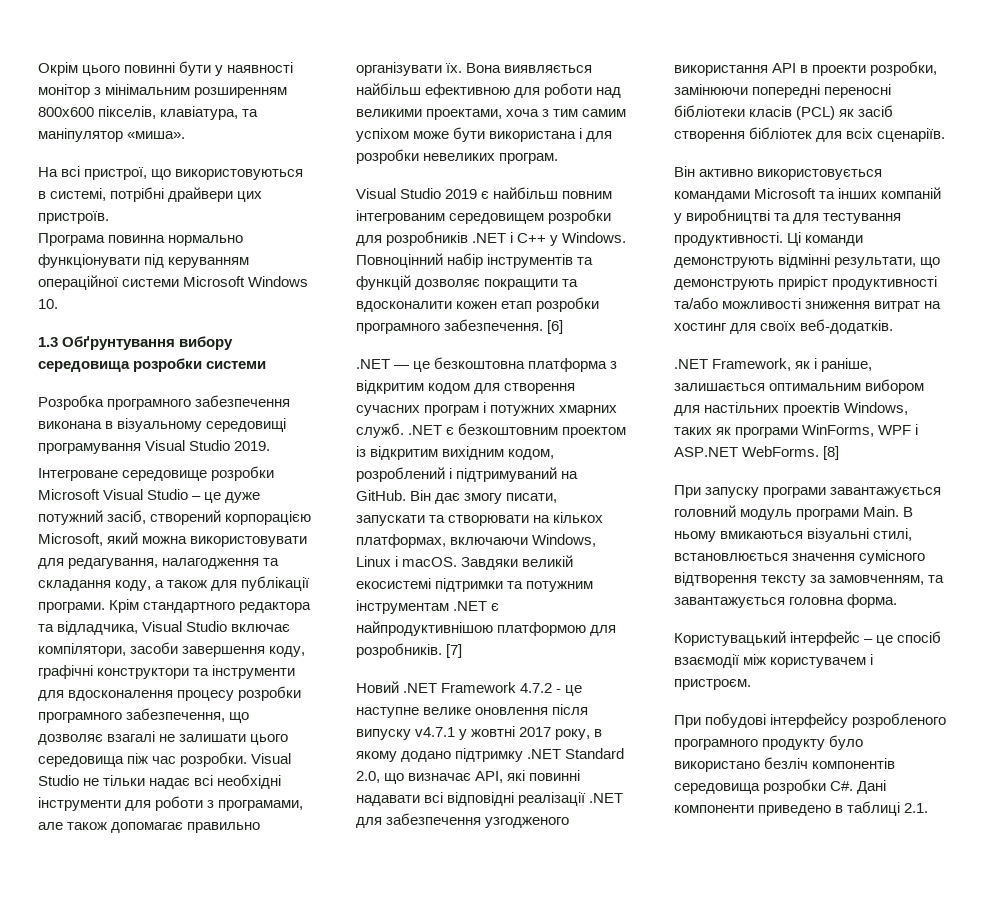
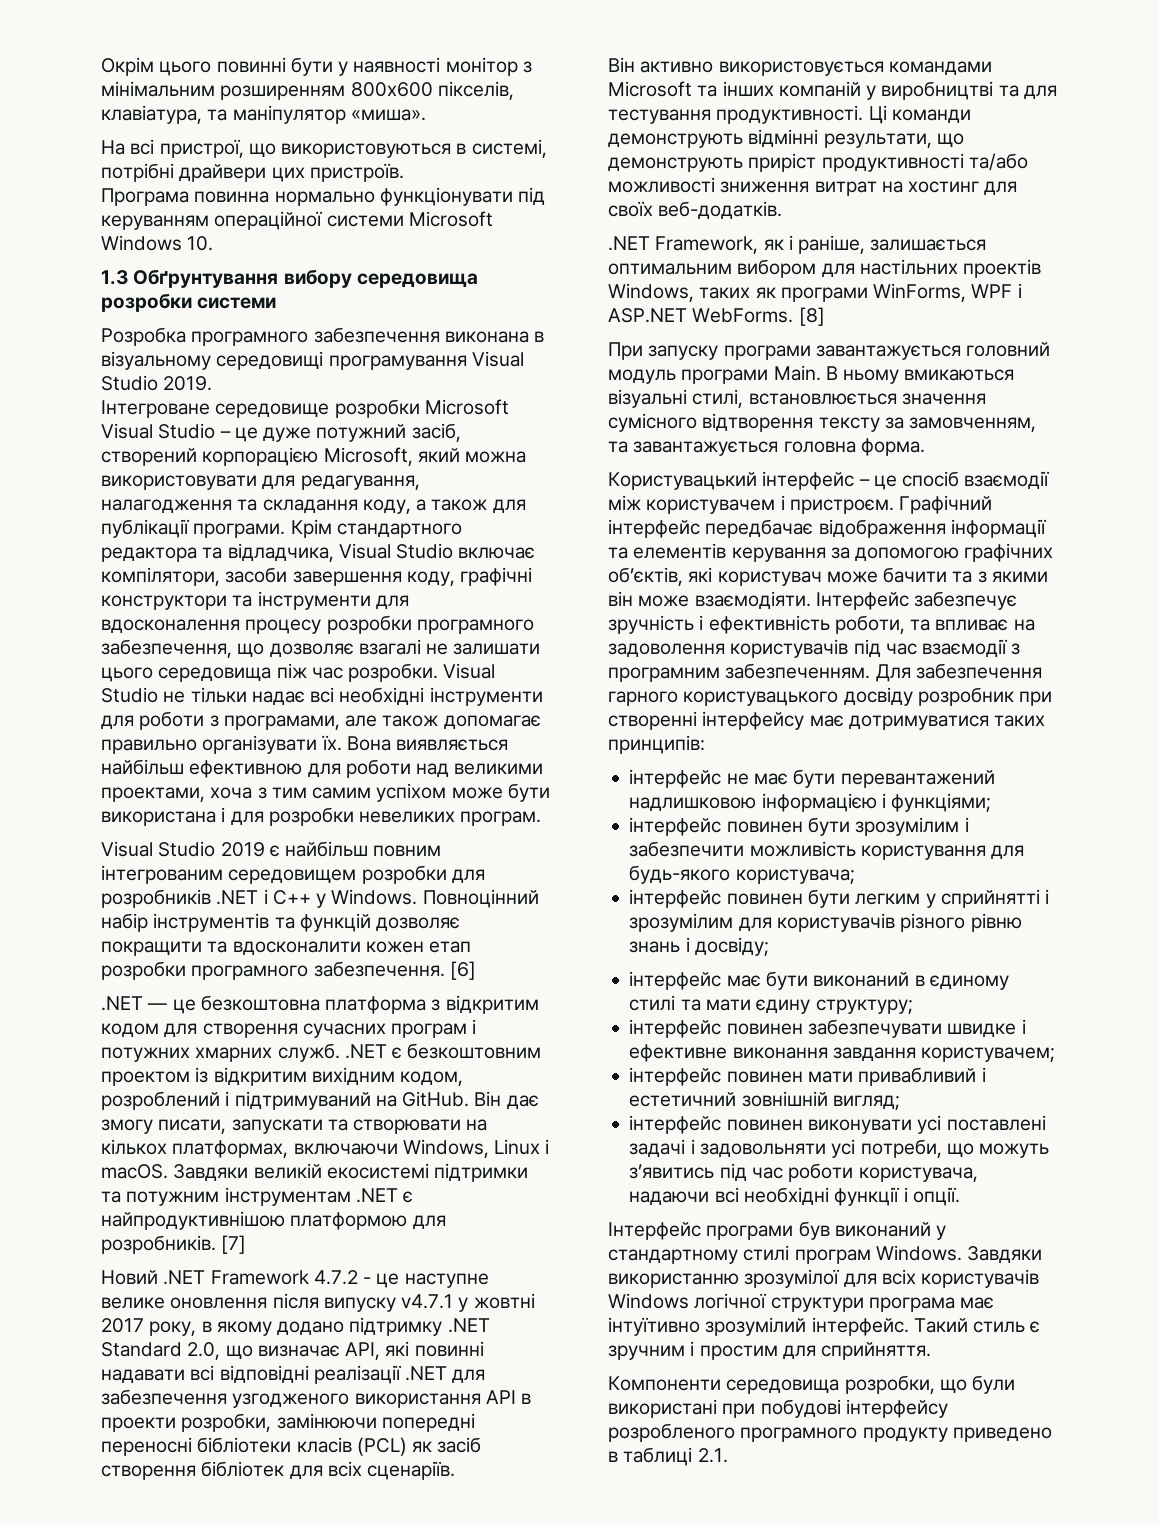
- Користувацький інтерфейс – це спосіб взаємодії між користувачем і пристроєм.
- При побудові інтерфейсу розробленого програмного продукту було використано безліч компонентів середовища розробки C#. Дані компоненти приведено в таблиці 2.1.
+ Користувацький інтерфейс – це спосіб взаємодії між користувачем і пристроєм. Графічний інтерфейс передбачає відображення інформації та елементів керування за допомогою графічних об’єктів, які користувач може бачити та з якими він може взаємодіяти. Інтерфейс забезпечує зручність і ефективність роботи, та впливає на задоволення користувачів під час взаємодії з програмним забезпеченням. Для забезпечення гарного користувацького досвіду розробник при створенні інтерфейсу має дотримуватися таких принципів:
+ інтерфейс не має бути перевантажений надлишковою інформацією і функціями;
+ інтерфейс повинен бути зрозумілим і забезпечити можливість користування для будь-якого користувача;
+ інтерфейс повинен бути легким у сприйнятті і зрозумілим для користувачів різного рівню знань і досвіду;
+ інтерфейс має бути виконаний в єдиному стилі та мати єдину структуру;
+ інтерфейс повинен забезпечувати швидке і ефективне виконання завдання користувачем;
+ інтерфейс повинен мати привабливий і естетичний зовнішній вигляд;
+ інтерфейс повинен виконувати усі поставлені задачі і задовольняти усі потреби, що можуть з’явитись під час роботи користувача, надаючи всі необхідні функції і опції.
+ Інтерфейс програми був виконаний у стандартному стилі програм Windows. Завдяки використанню зрозумілої для всіх користувачів Windows логічної структури програма має інтуїтивно зрозумілий інтерфейс. Такий стиль є зручним і простим для сприйняття.
+ Компоненти середовища розробки, що були використані при побудові інтерфейсу розробленого програмного продукту приведено в таблиці 2.1.

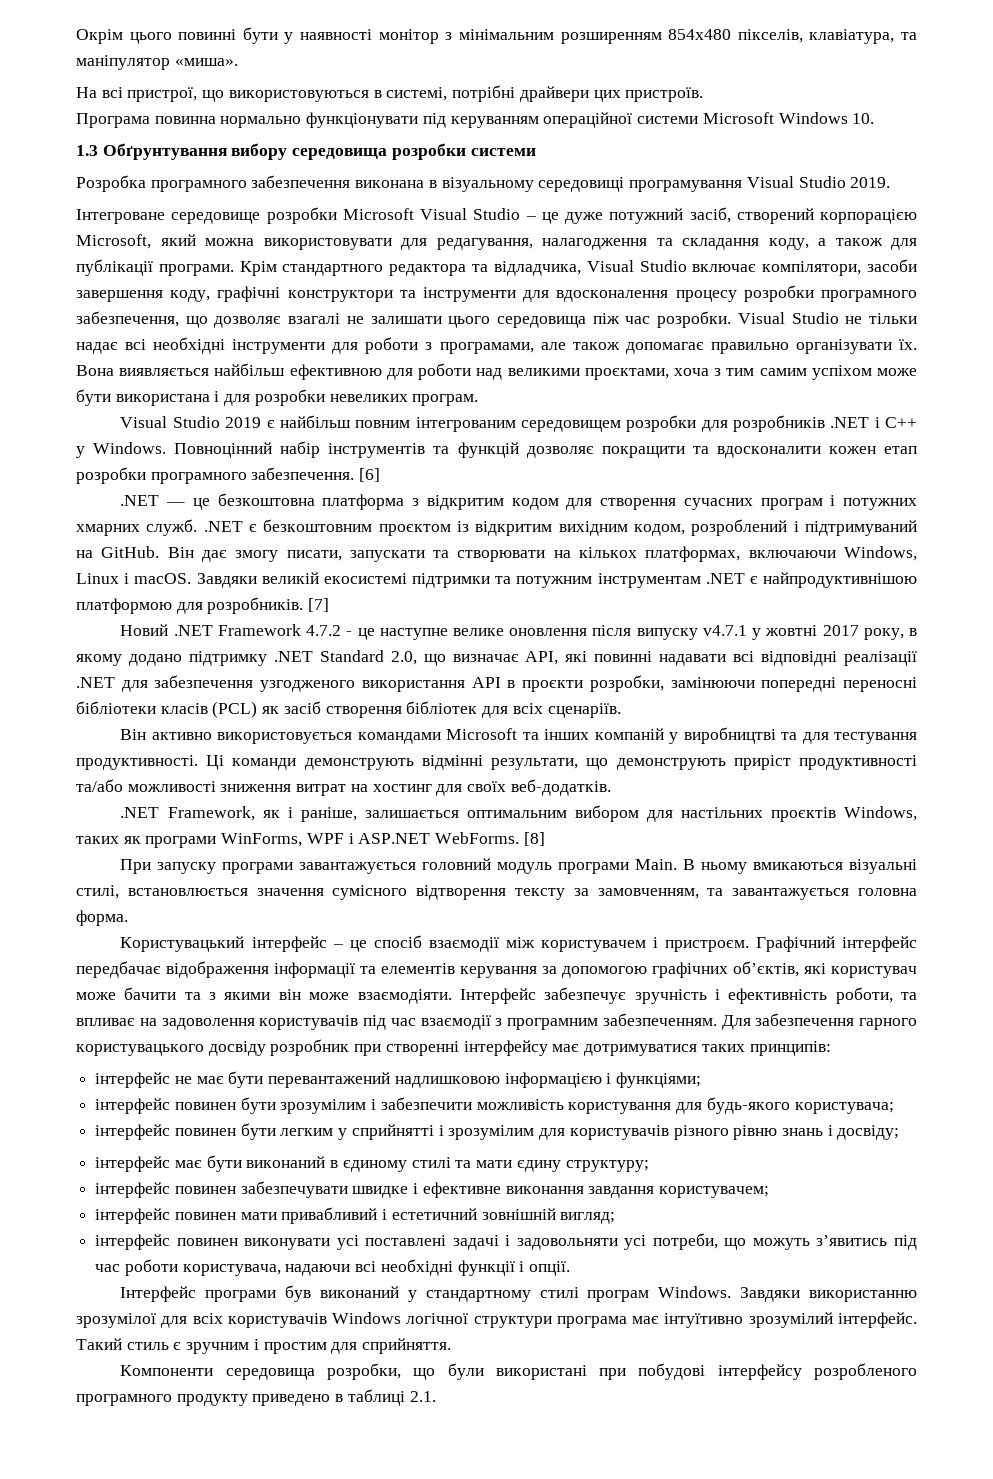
- Окрім цього повинні бути у наявності монітор з мінімальним розширенням 800х600 пікселів, клавіатура, та маніпулятор «миша».
+ Окрім цього повинні бути у наявності монітор з мінімальним розширенням 854х480 пікселів, клавіатура, та маніпулятор «миша».
- Вона виявляється найбільш ефективною для роботи над великими проектами, хоча з тим самим успіхом може бути використана і для розробки невеликих програм.
+ Вона виявляється найбільш ефективною для роботи над великими проєктами, хоча з тим самим успіхом може бути використана і для розробки невеликих програм.
- .NET — це безкоштовна платформа з відкритим кодом для створення сучасних програм і потужних хмарних служб. .NET є безкоштовним проектом із відкритим вихідним кодом, розроблений і підтримуваний на GitHub.
+ .NET — це безкоштовна платформа з відкритим кодом для створення сучасних програм і потужних хмарних служб. .NET є безкоштовним проєктом із відкритим вихідним кодом, розроблений і підтримуваний на GitHub.
- Новий .NET Framework 4.7.2 - це наступне велике оновлення після випуску v4.7.1 у жовтні 2017 року, в якому додано підтримку .NET Standard 2.0, що визначає API, які повинні надавати всі відповідні реалізації .NET для забезпечення узгодженого використання API в проекти розробки, замінюючи попередні переносні бібліотеки класів (PCL) як засіб створення бібліотек для всіх сценаріїв.
+ Новий .NET Framework 4.7.2 - це наступне велике оновлення після випуску v4.7.1 у жовтні 2017 року, в якому додано підтримку .NET Standard 2.0, що визначає API, які повинні надавати всі відповідні реалізації .NET для забезпечення узгодженого використання API в проєкти розробки, замінюючи попередні переносні бібліотеки класів (PCL) як засіб створення бібліотек для всіх сценаріїв.
- .NET Framework, як і раніше, залишається оптимальним вибором для настільних проектів Windows, таких як програми WinForms, WPF і ASP.NET WebForms.
+ .NET Framework, як і раніше, залишається оптимальним вибором для настільних проєктів Windows, таких як програми WinForms, WPF і ASP.NET WebForms.

